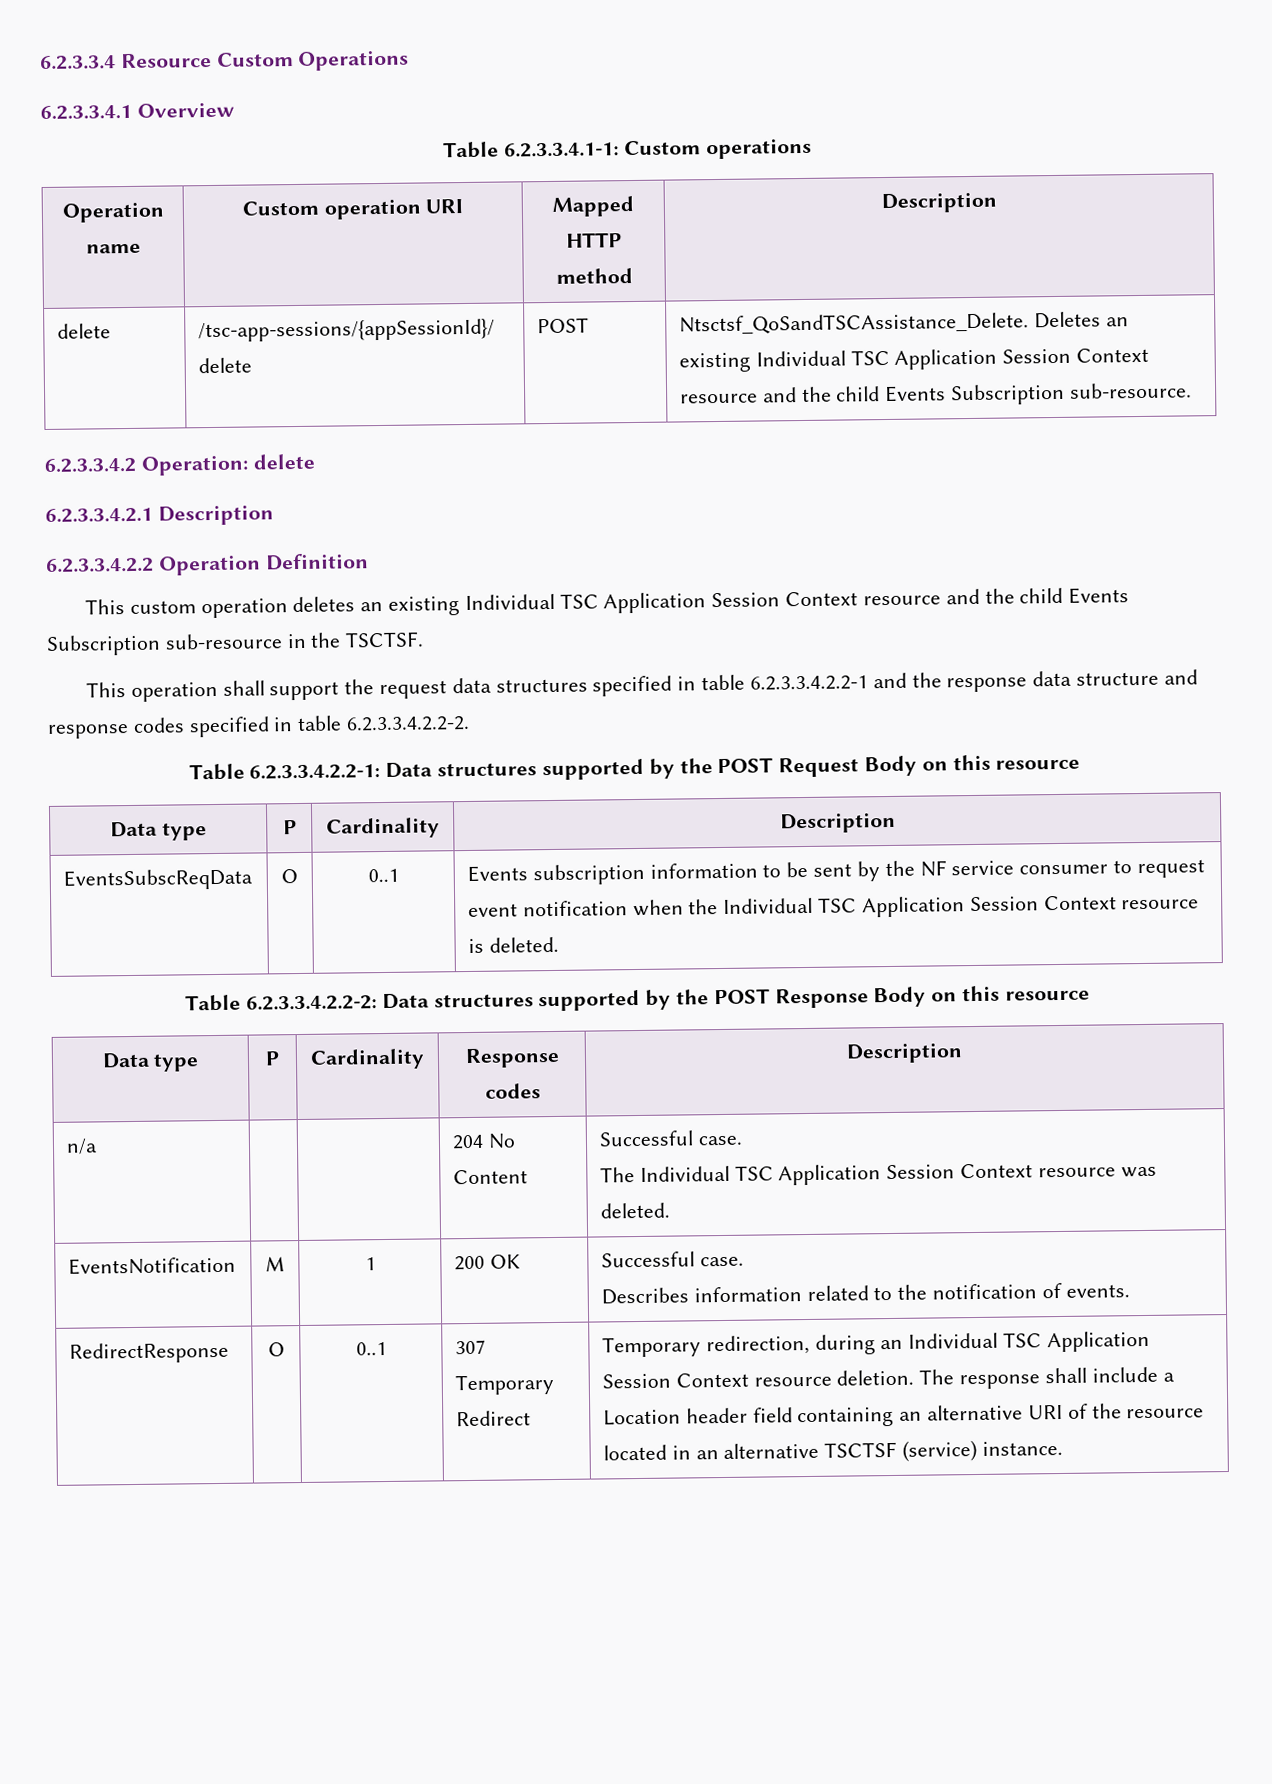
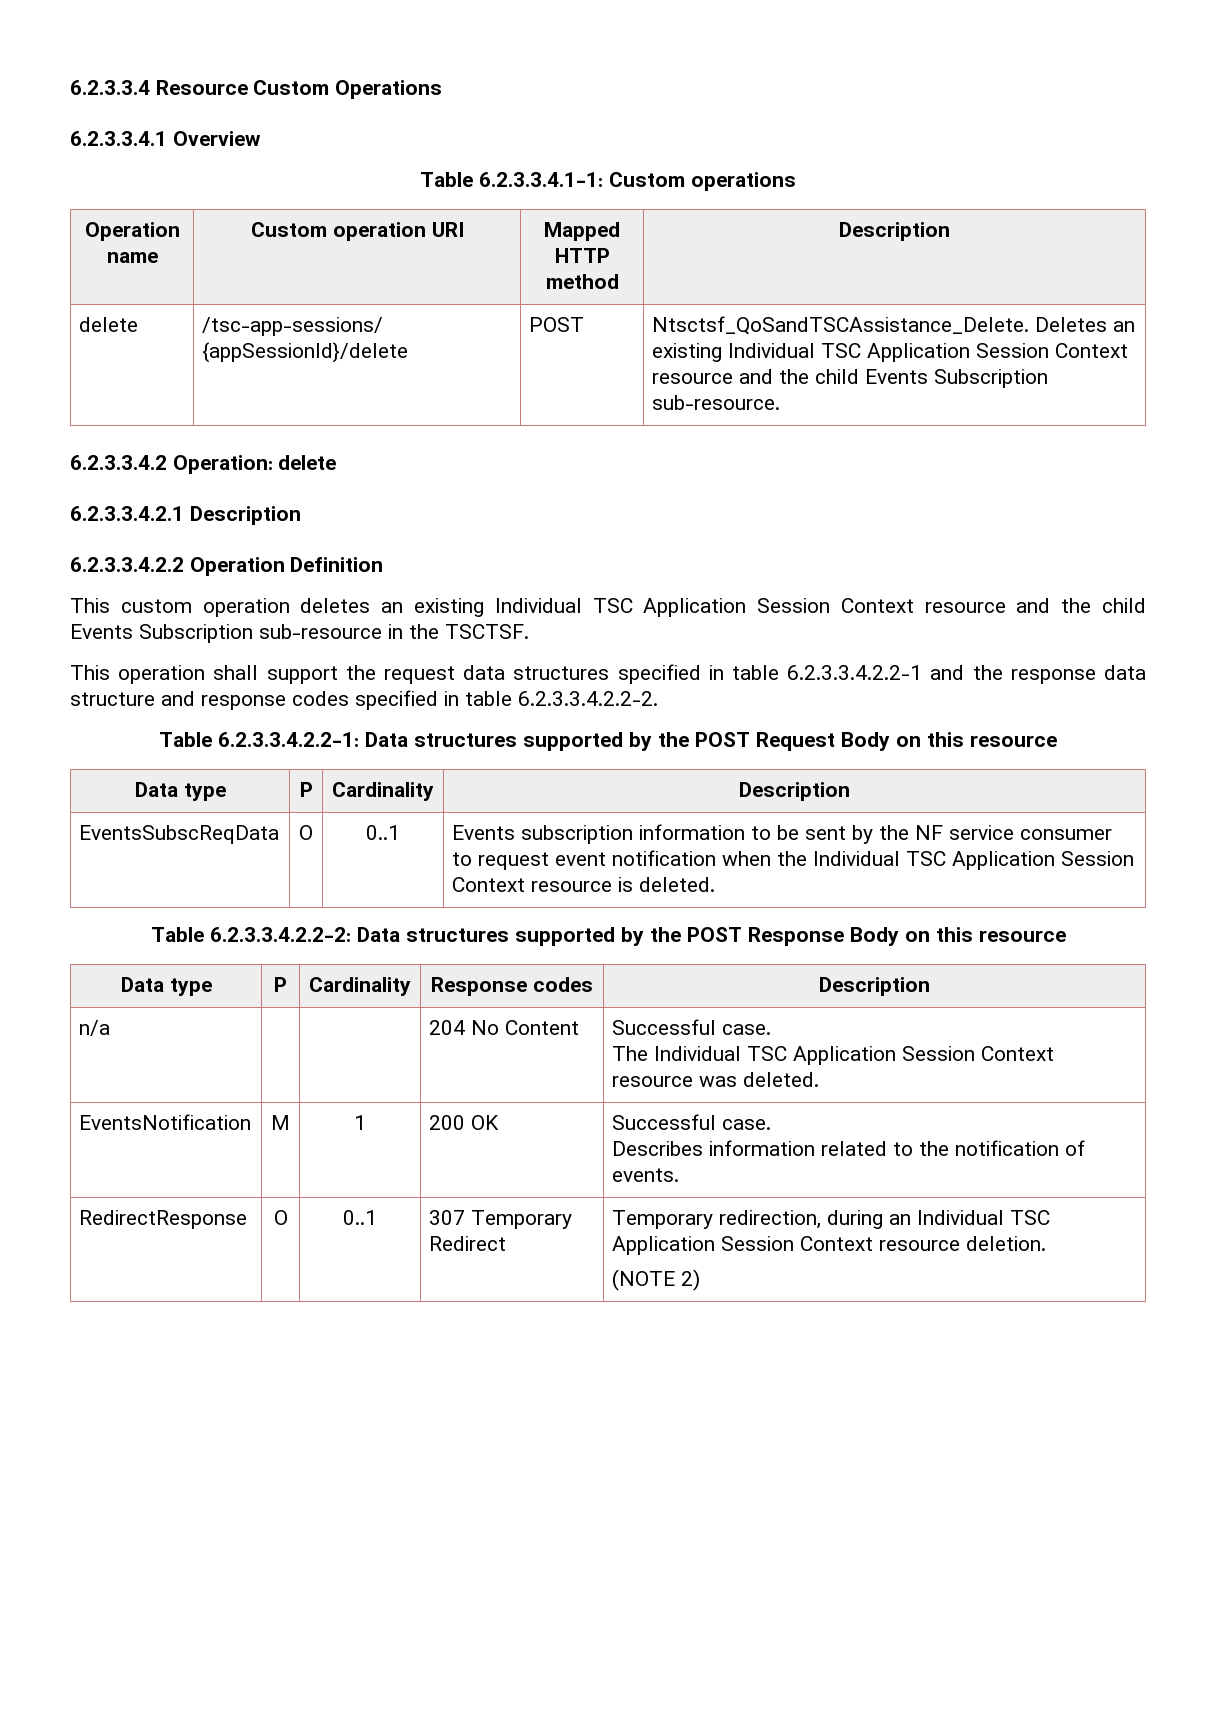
- RedirectResponse | O | 0..1 | 307 Temporary Redirect | Temporary redirection, during an Individual TSC Application Session Context resource deletion. The response shall include a Location header field containing an alternative URI of the resource located in an alternative TSCTSF (service) instance.
+ RedirectResponse | O | 0..1 | 307 Temporary Redirect | Temporary redirection, during an Individual TSC Application Session Context resource deletion.
+ (NOTE 2)

